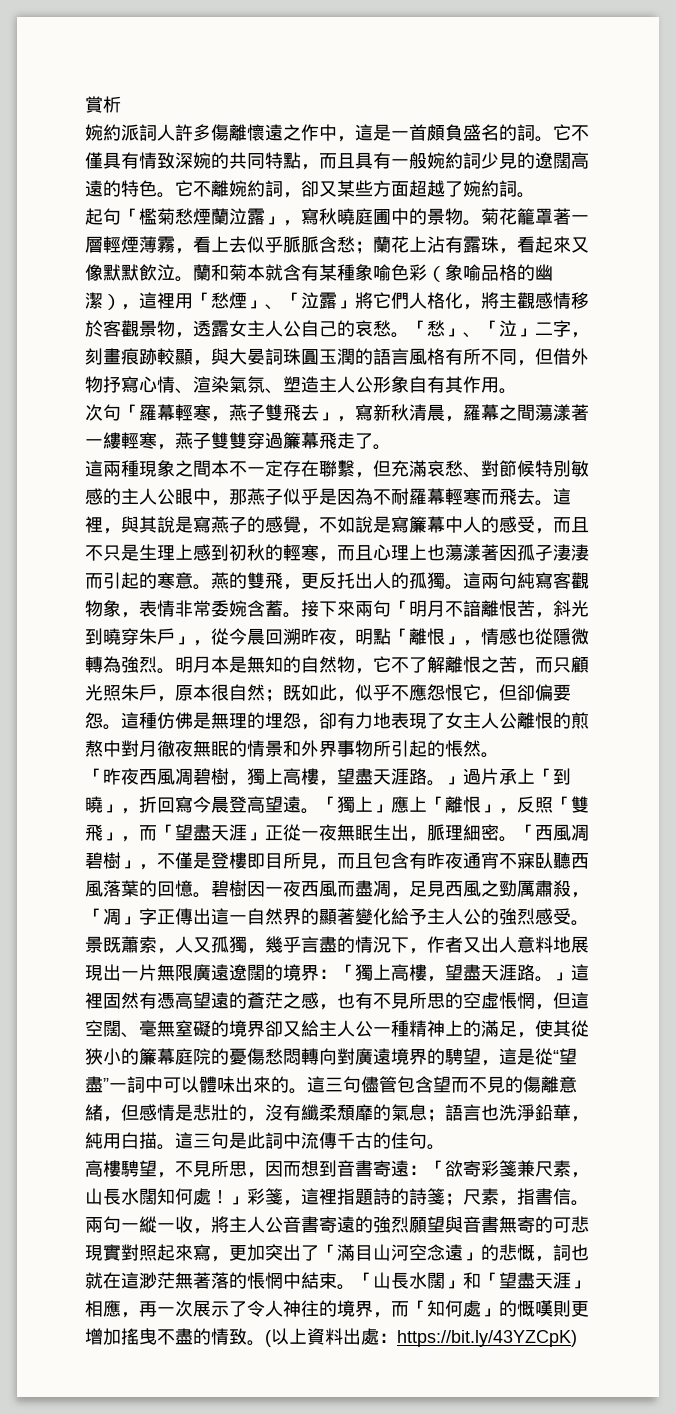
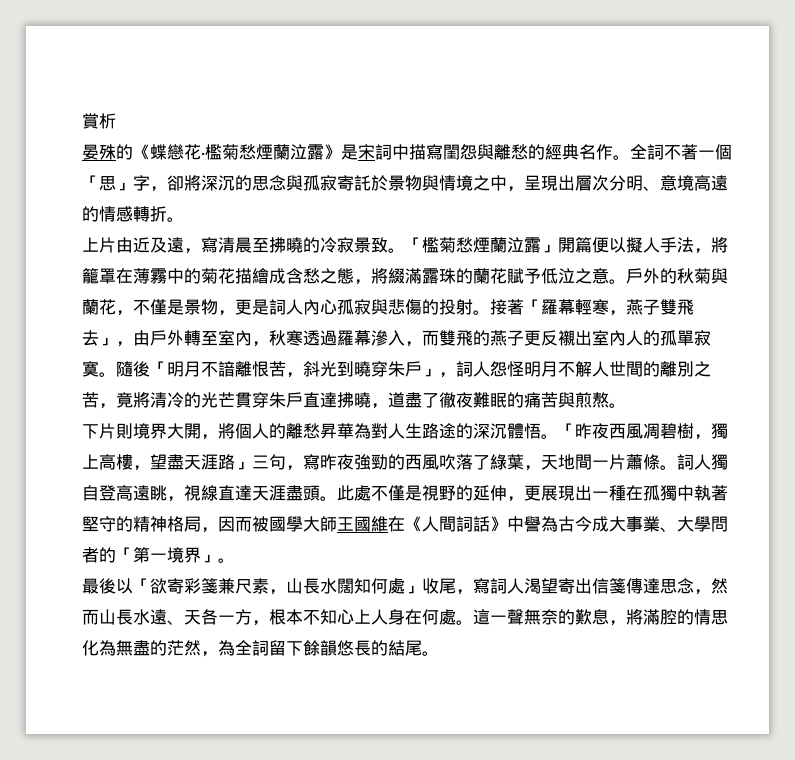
- 婉約派詞人許多傷離懷遠之作中，這是一首頗負盛名的詞。它不僅具有情致深婉的共同特點，而且具有一般婉約詞少見的遼闊高遠的特色。它不離婉約詞，卻又某些方面超越了婉約詞。
- 起句「檻菊愁煙蘭泣露」，寫秋曉庭圃中的景物。菊花籠罩著一層輕煙薄霧，看上去似乎脈脈含愁；蘭花上沾有露珠，看起來又像默默飲泣。蘭和菊本就含有某種象喻色彩（象喻品格的幽潔），這裡用「愁煙」、「泣露」將它們人格化，將主觀感情移於客觀景物，透露女主人公自己的哀愁。「愁」、「泣」二字，刻畫痕跡較顯，與大晏詞珠圓玉潤的語言風格有所不同，但借外物抒寫心情、渲染氣氛、塑造主人公形象自有其作用。
- 次句「羅幕輕寒，燕子雙飛去」，寫新秋清晨，羅幕之間蕩漾著一縷輕寒，燕子雙雙穿過簾幕飛走了。
- 這兩種現象之間本不一定存在聯繫，但充滿哀愁、對節候特別敏感的主人公眼中，那燕子似乎是因為不耐羅幕輕寒而飛去。這裡，與其說是寫燕子的感覺，不如說是寫簾幕中人的感受，而且不只是生理上感到初秋的輕寒，而且心理上也蕩漾著因孤孑淒淒而引起的寒意。燕的雙飛，更反托出人的孤獨。這兩句純寫客觀物象，表情非常委婉含蓄。接下來兩句「明月不諳離恨苦，斜光到曉穿朱戶」，從今晨回溯昨夜，明點「離恨」，情感也從隱微轉為強烈。明月本是無知的自然物，它不了解離恨之苦，而只顧光照朱戶，原本很自然；既如此，似乎不應怨恨它，但卻偏要怨。這種仿佛是無理的埋怨，卻有力地表現了女主人公離恨的煎熬中對月徹夜無眠的情景和外界事物所引起的悵然。
- 「昨夜西風凋碧樹，獨上高樓，望盡天涯路。」過片承上「到曉」，折回寫今晨登高望遠。「獨上」應上「離恨」，反照「雙飛」，而「望盡天涯」正從一夜無眠生出，脈理細密。「西風凋碧樹」，不僅是登樓即目所見，而且包含有昨夜通宵不寐臥聽西風落葉的回憶。碧樹因一夜西風而盡凋，足見西風之勁厲肅殺，「凋」字正傳出這一自然界的顯著變化給予主人公的強烈感受。景既蕭索，人又孤獨，幾乎言盡的情況下，作者又出人意料地展現出一片無限廣遠遼闊的境界：「獨上高樓，望盡天涯路。」這裡固然有憑高望遠的蒼茫之感，也有不見所思的空虛悵惘，但這空闊、毫無窒礙的境界卻又給主人公一種精神上的滿足，使其從狹小的簾幕庭院的憂傷愁悶轉向對廣遠境界的騁望，這是從“望盡”一詞中可以體味出來的。這三句儘管包含望而不見的傷離意緒，但感情是悲壯的，沒有纖柔頹靡的氣息；語言也洗淨鉛華，純用白描。這三句是此詞中流傳千古的佳句。
- 高樓騁望，不見所思，因而想到音書寄遠：「欲寄彩箋兼尺素，山長水闊知何處！」彩箋，這裡指題詩的詩箋；尺素，指書信。兩句一縱一收，將主人公音書寄遠的強烈願望與音書無寄的可悲現實對照起來寫，更加突出了「滿目山河空念遠」的悲慨，詞也就在這渺茫無著落的悵惘中結束。「山長水闊」和「望盡天涯」相應，再一次展示了令人神往的境界，而「知何處」的慨嘆則更增加搖曳不盡的情致。(以上資料出處：https://bit.ly/43YZCpK)
+ 晏殊的《蝶戀花·檻菊愁煙蘭泣露》是宋詞中描寫閨怨與離愁的經典名作。全詞不著一個「思」字，卻將深沉的思念與孤寂寄託於景物與情境之中，呈現出層次分明、意境高遠的情感轉折。
+ 上片由近及遠，寫清晨至拂曉的冷寂景致。「檻菊愁煙蘭泣露」開篇便以擬人手法，將籠罩在薄霧中的菊花描繪成含愁之態，將綴滿露珠的蘭花賦予低泣之意。戶外的秋菊與蘭花，不僅是景物，更是詞人內心孤寂與悲傷的投射。接著「羅幕輕寒，燕子雙飛去」，由戶外轉至室內，秋寒透過羅幕滲入，而雙飛的燕子更反襯出室內人的孤單寂寞。隨後「明月不諳離恨苦，斜光到曉穿朱戶」，詞人怨怪明月不解人世間的離別之苦，竟將清冷的光芒貫穿朱戶直達拂曉，道盡了徹夜難眠的痛苦與煎熬。
+ 下片則境界大開，將個人的離愁昇華為對人生路途的深沉體悟。「昨夜西風凋碧樹，獨上高樓，望盡天涯路」三句，寫昨夜強勁的西風吹落了綠葉，天地間一片蕭條。詞人獨自登高遠眺，視線直達天涯盡頭。此處不僅是視野的延伸，更展現出一種在孤獨中執著堅守的精神格局，因而被國學大師王國維在《人間詞話》中譽為古今成大事業、大學問者的「第一境界」。
+ 最後以「欲寄彩箋兼尺素，山長水闊知何處」收尾，寫詞人渴望寄出信箋傳達思念，然而山長水遠、天各一方，根本不知心上人身在何處。這一聲無奈的歎息，將滿腔的情思化為無盡的茫然，為全詞留下餘韻悠長的結尾。

